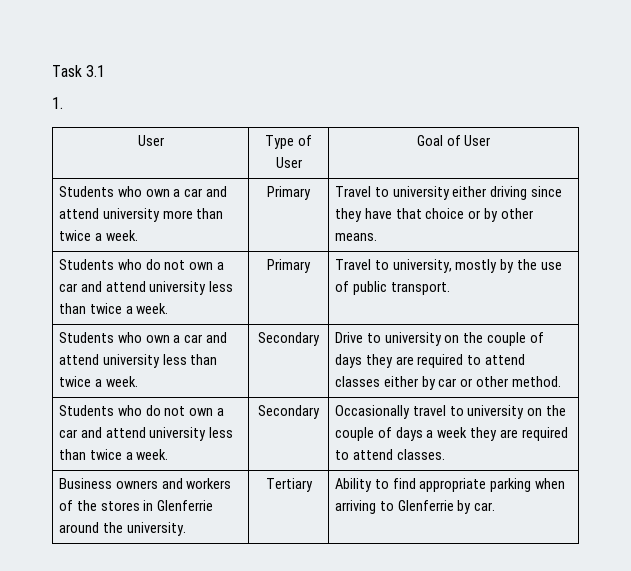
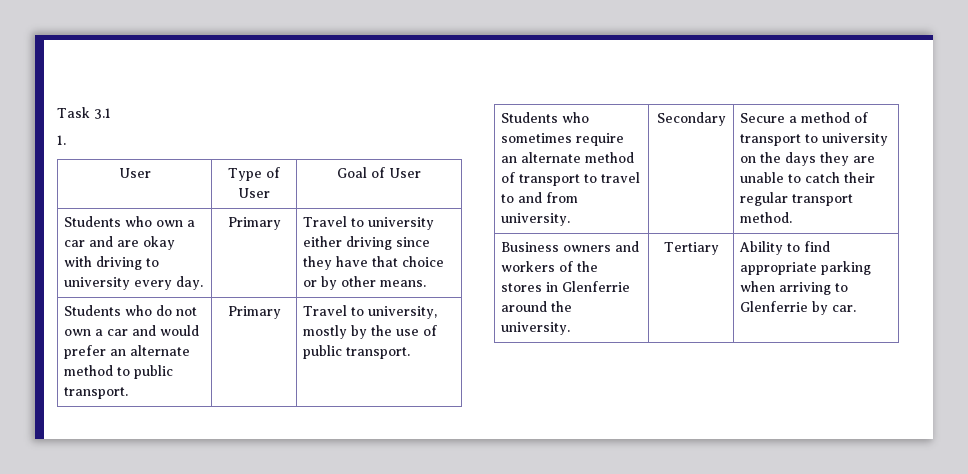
- Students who own a car and attend university more than twice a week. | Primary | Travel to university either driving since they have that choice or by other means.
+ Students who own a car and are okay with driving to university every day. | Primary | Travel to university either driving since they have that choice or by other means.
- Students who do not own a car and attend university less than twice a week. | Primary | Travel to university, mostly by the use of public transport.
+ Students who do not own a car and would prefer an alternate method to public transport. | Primary | Travel to university, mostly by the use of public transport.
- Students who own a car and attend university less than twice a week. | Secondary | Drive to university on the couple of days they are required to attend classes either by car or other method.
- Students who do not own a car and attend university less than twice a week. | Secondary | Occasionally travel to university on the couple of days a week they are required to attend classes.
+ Students who sometimes require an alternate method of transport to travel to and from university. | Secondary | Secure a method of transport to university on the days they are unable to catch their regular transport method.

